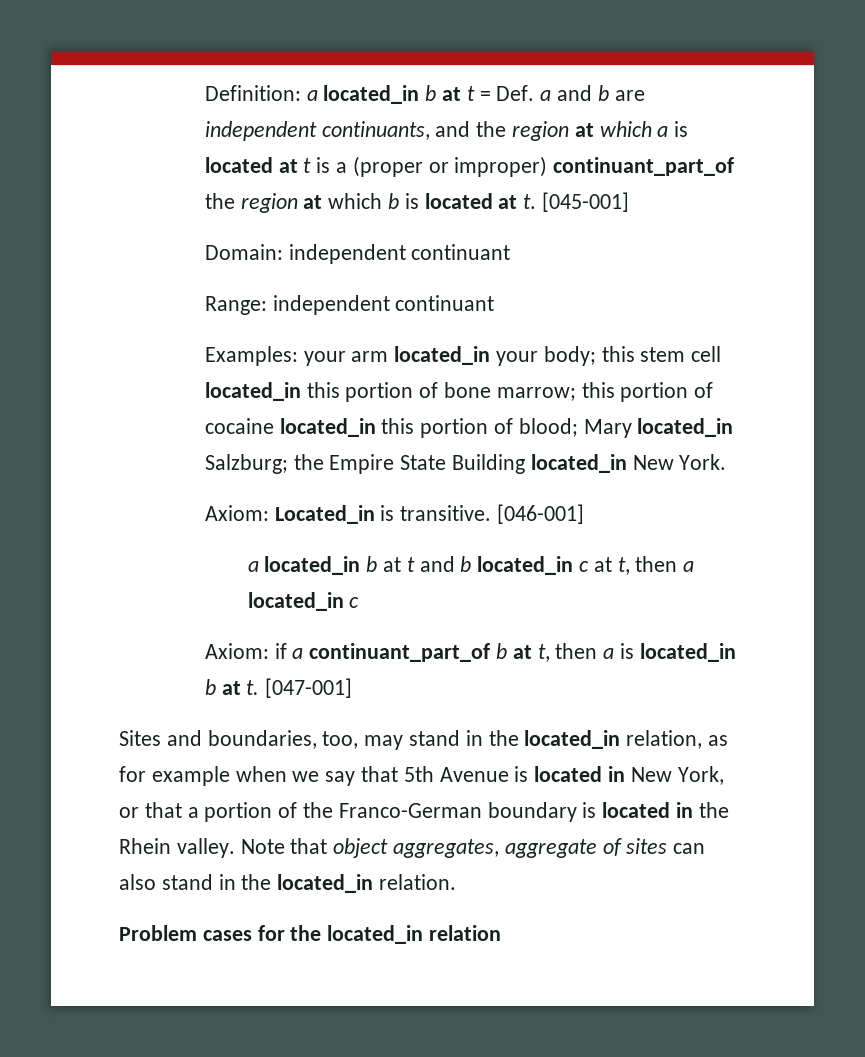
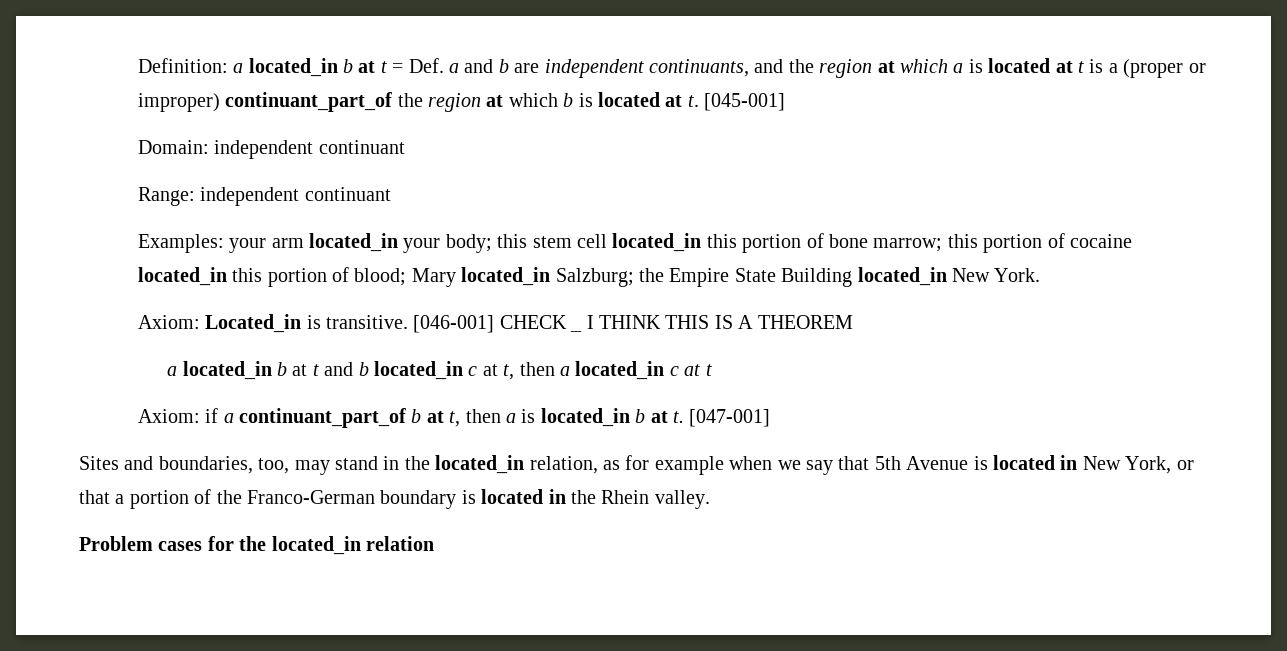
- [046-001]
+ [046-001] CHECK _ I THINK THIS IS A THEOREM
- a located_in b at t and b located_in c at t, then a located_in c
+ a located_in b at t and b located_in c at t, then a located_in c at t
- Note that object aggregates, aggregate of sites can also stand in the located_in relation.

